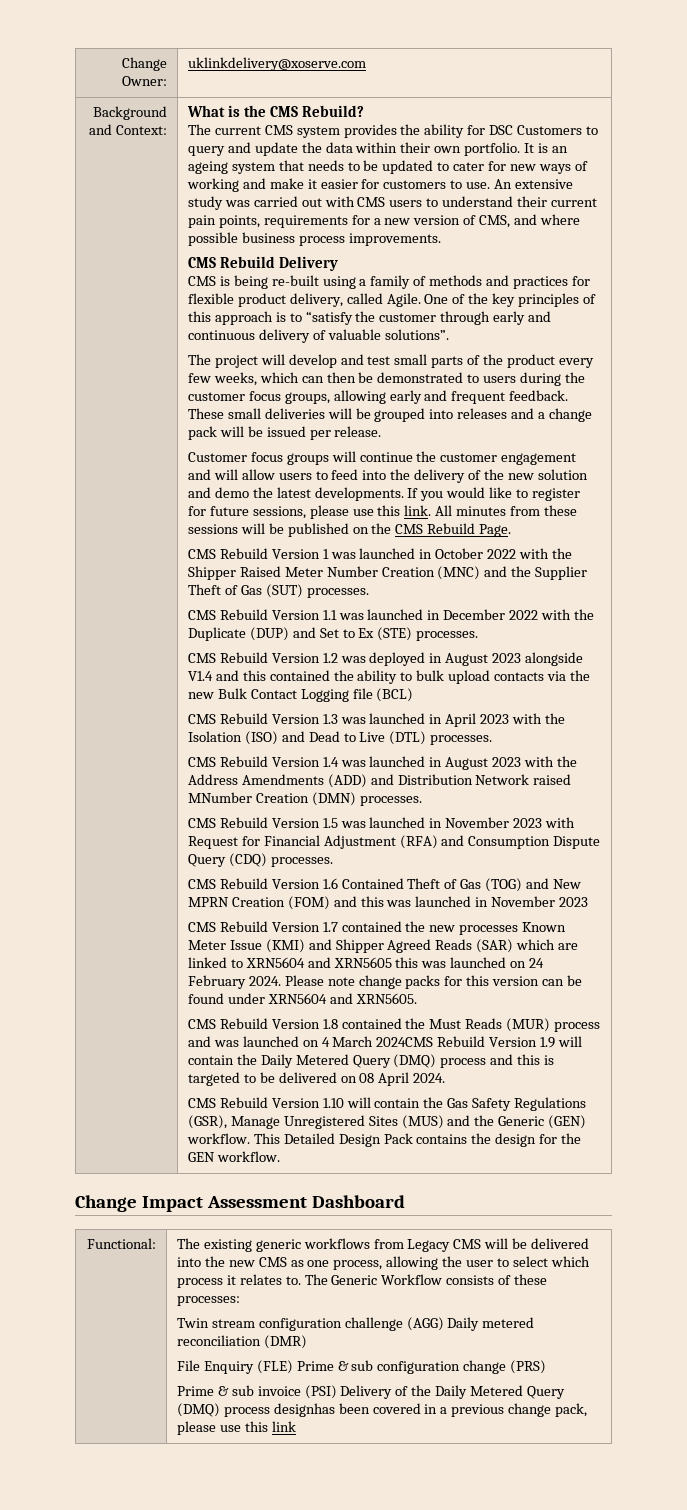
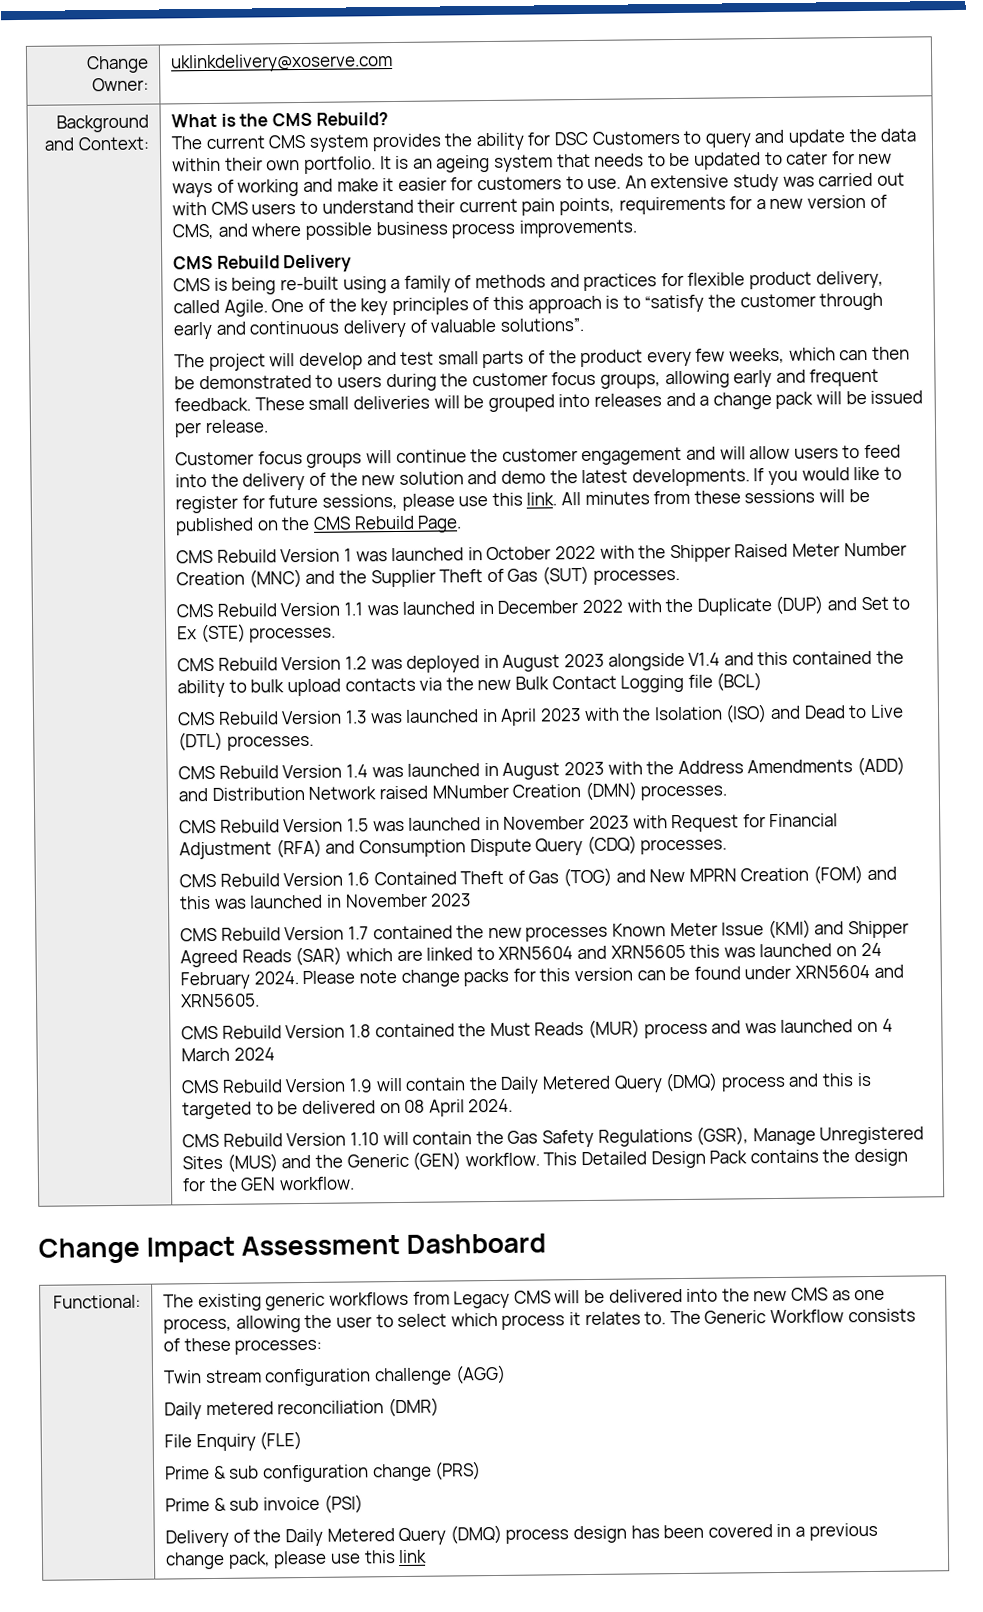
- CMS Rebuild Version 1.8 contained the Must Reads (MUR) process and was launched on 4 March 2024CMS Rebuild Version 1.9 will contain the Daily Metered Query (DMQ) process and this is targeted to be delivered on 08 April 2024.
+ CMS Rebuild Version 1.8 contained the Must Reads (MUR) process and was launched on 4 March 2024
+ CMS Rebuild Version 1.9 will contain the Daily Metered Query (DMQ) process and this is targeted to be delivered on 08 April 2024.
- Twin stream configuration challenge (AGG) Daily metered reconciliation (DMR)
+ Twin stream configuration challenge (AGG)
+ Daily metered reconciliation (DMR)
- File Enquiry (FLE) Prime & sub configuration change (PRS)
+ File Enquiry (FLE)
+ Prime & sub configuration change (PRS)
- Prime & sub invoice (PSI) Delivery of the Daily Metered Query (DMQ) process designhas been covered in a previous change pack, please use this link
+ Prime & sub invoice (PSI)
+ Delivery of the Daily Metered Query (DMQ) process design has been covered in a previous change pack, please use this link

